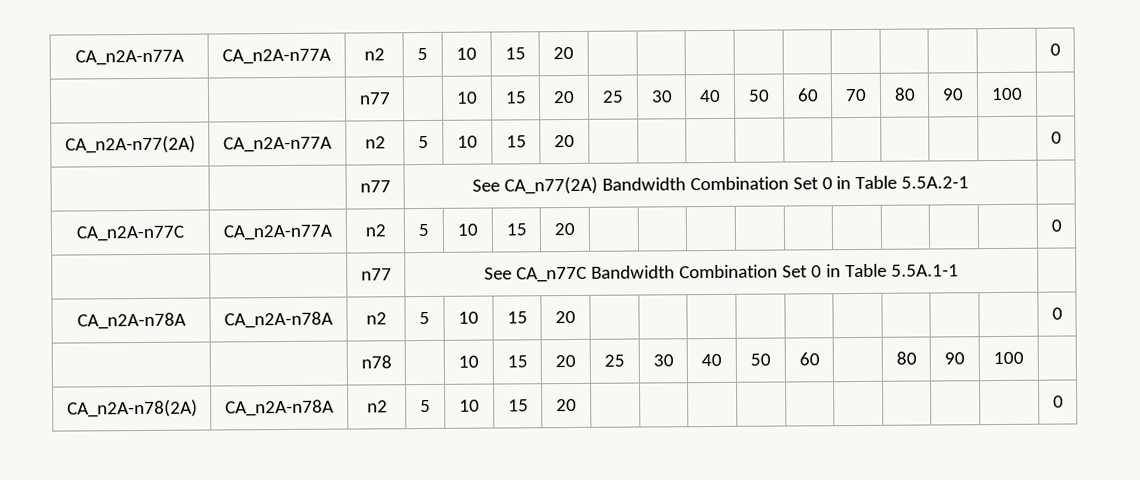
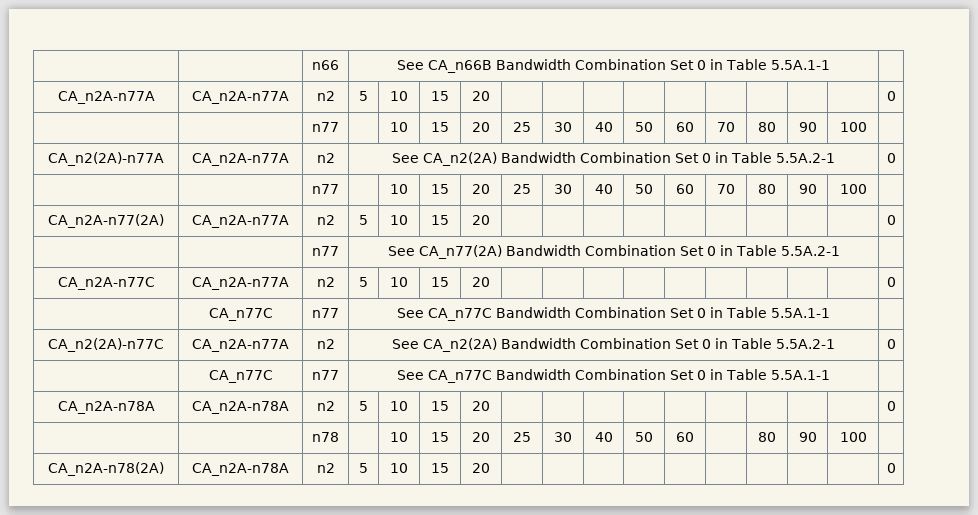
+ | | n66 | See CA_n66B Bandwidth Combination Set 0 in Table 5.5A.1-1 |
+ CA_n2(2A)-n77A | CA_n2A-n77A | n2 | See CA_n2(2A) Bandwidth Combination Set 0 in Table 5.5A.2-1 | 0
+ | | n77 | | 10 | 15 | 20 | 25 | 30 | 40 | 50 | 60 | 70 | 80 | 90 | 100 |
  CA_n2A-n77C | CA_n2A-n77A | n2 | 5 | 10 | 15 | 20 | | | | | | | | | | 0
- | | n77 | See CA_n77C Bandwidth Combination Set 0 in Table 5.5A.1-1 |
+ | CA_n77C | n77 | See CA_n77C Bandwidth Combination Set 0 in Table 5.5A.1-1 |
+ CA_n2(2A)-n77C | CA_n2A-n77A | n2 | See CA_n2(2A) Bandwidth Combination Set 0 in Table 5.5A.2-1 | 0
+ | CA_n77C | n77 | See CA_n77C Bandwidth Combination Set 0 in Table 5.5A.1-1 |

